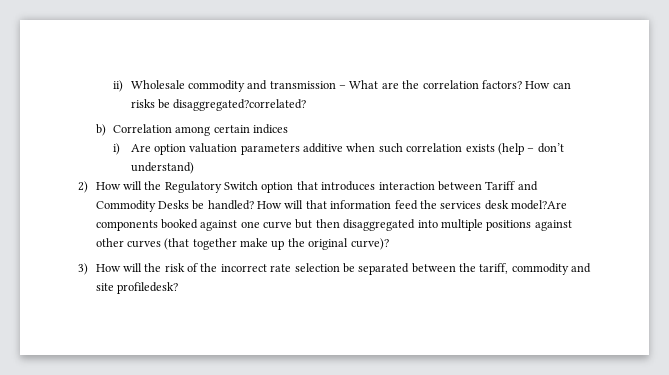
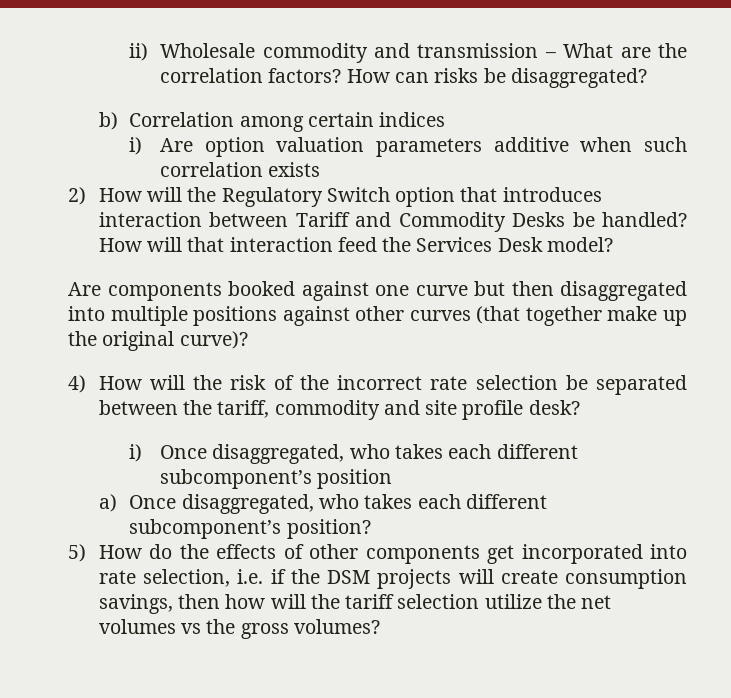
- How can risks be disaggregated?correlated?
+ How can risks be disaggregated?
- i) Are option valuation parameters additive when such correlation exists (help – don’t understand)
+ i) Are option valuation parameters additive when such correlation exists
- How will that information feed the services desk model?Are components booked against one curve but then disaggregated into multiple positions against other curves (that together make up the original curve)?
+ How will that interaction feed the Services Desk model?
+ Are components booked against one curve but then disaggregated into multiple positions against other curves (that together make up the original curve)?
- 3) How will the risk of the incorrect rate selection be separated between the tariff, commodity and site profiledesk?
+ 4) How will the risk of the incorrect rate selection be separated between the tariff, commodity and site profile desk?
+ i) Once disaggregated, who takes each different subcomponent’s position
+ a) Once disaggregated, who takes each different subcomponent’s position?
+ 5) How do the effects of other components get incorporated into rate selection, i.e. if the DSM projects will create consumption savings, then how will the tariff selection utilize the net volumes vs the gross volumes?

